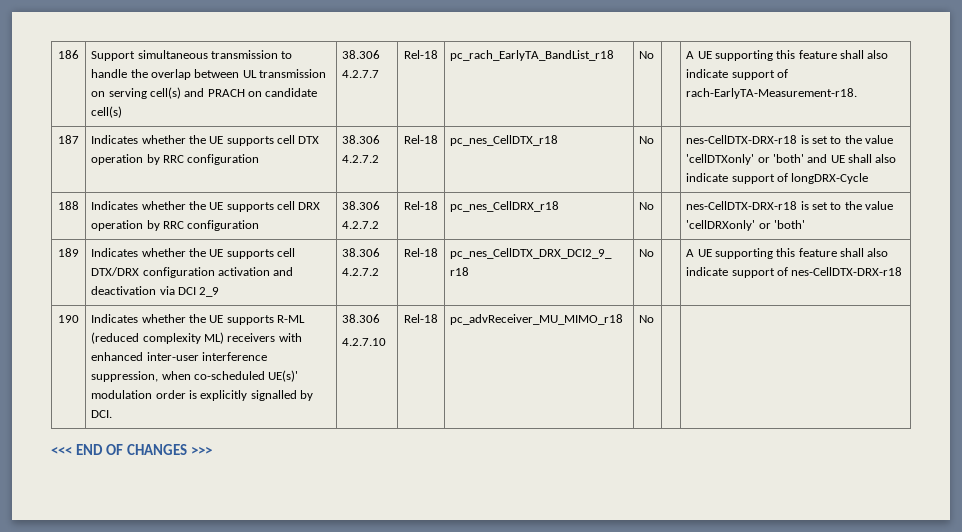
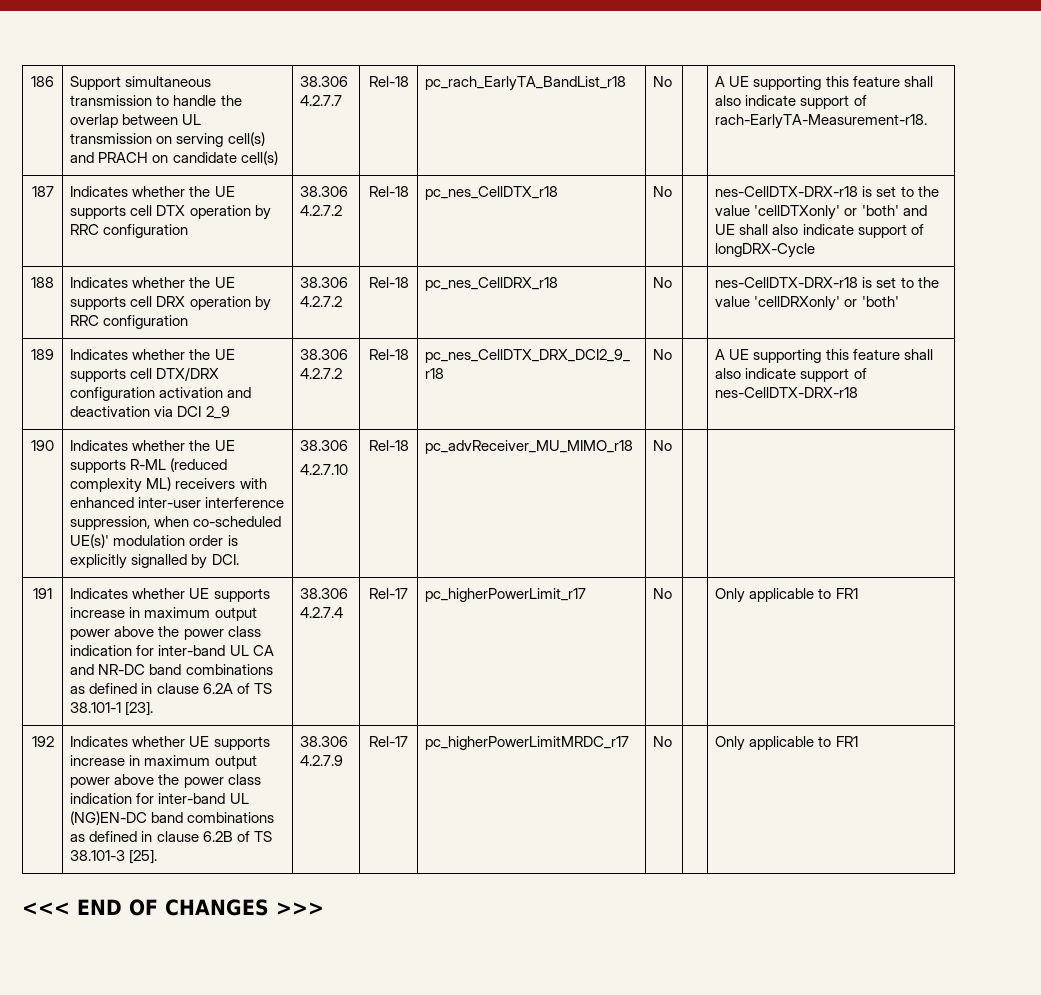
+ 191 | Indicates whether UE supports increase in maximum output power above the power class indication for inter-band UL CA and NR-DC band combinations as defined in clause 6.2A of TS 38.101-1 [23]. | 38.306 4.2.7.4 | Rel-17 | pc_higherPowerLimit_r17 | No | | Only applicable to FR1
+ 192 | Indicates whether UE supports increase in maximum output power above the power class indication for inter-band UL (NG)EN-DC band combinations as defined in clause 6.2B of TS 38.101-3 [25]. | 38.306 4.2.7.9 | Rel-17 | pc_higherPowerLimitMRDC_r17 | No | | Only applicable to FR1

